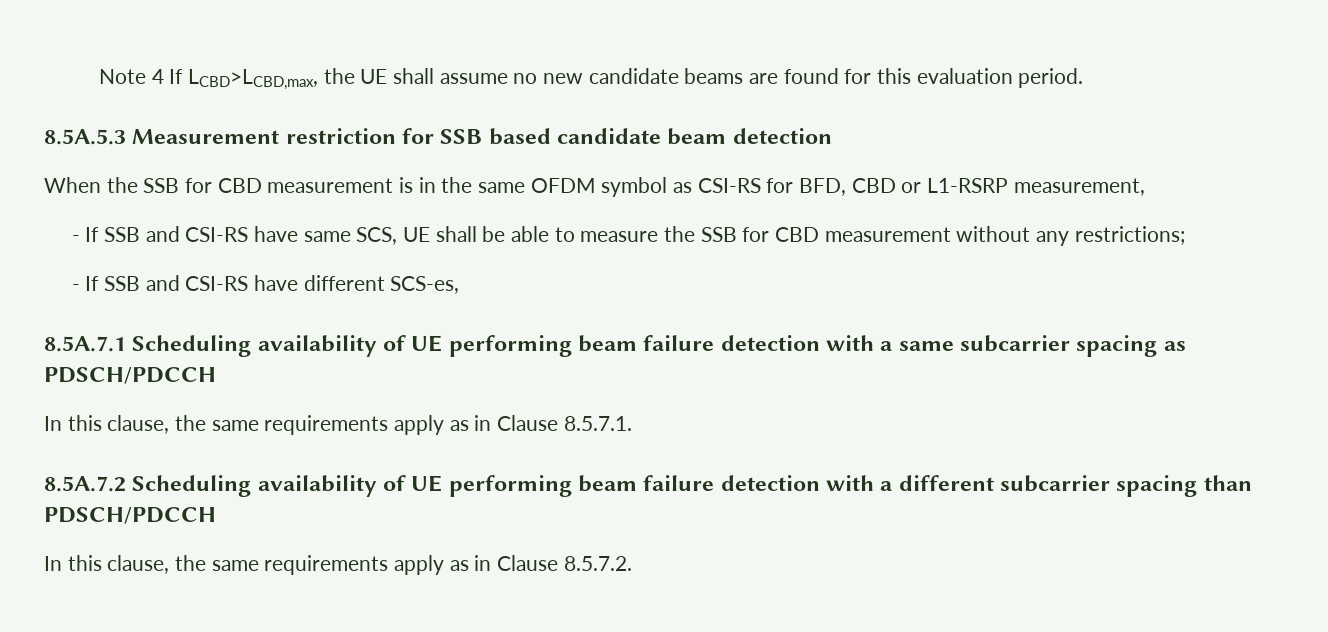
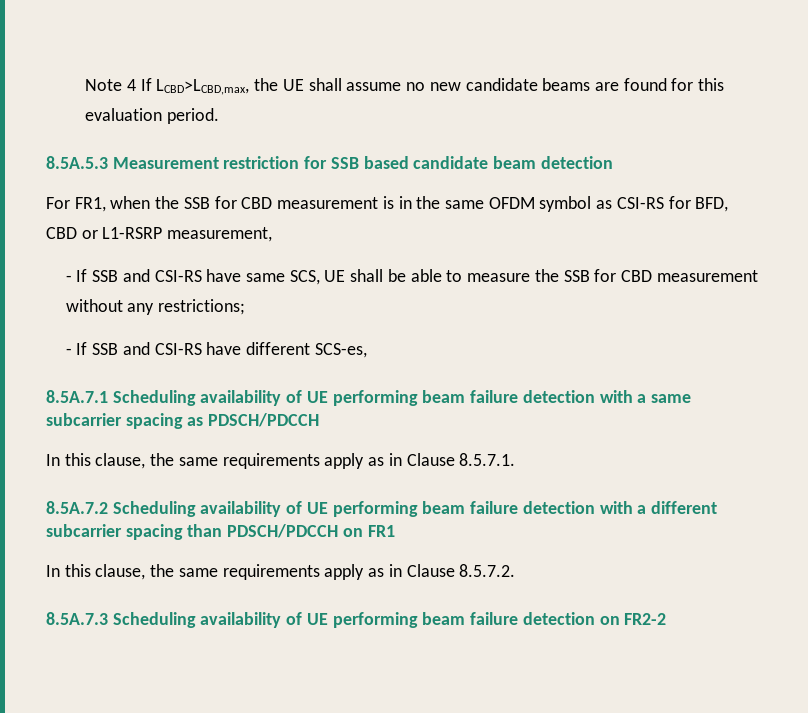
- When the SSB for CBD measurement is in the same OFDM symbol as CSI-RS for BFD, CBD or L1-RSRP measurement,
+ For FR1, when the SSB for CBD measurement is in the same OFDM symbol as CSI-RS for BFD, CBD or L1-RSRP measurement,
- 8.5A.7.2 Scheduling availability of UE performing beam failure detection with a different subcarrier spacing than PDSCH/PDCCH
+ 8.5A.7.2 Scheduling availability of UE performing beam failure detection with a different subcarrier spacing than PDSCH/PDCCH on FR1
+ 8.5A.7.3 Scheduling availability of UE performing beam failure detection on FR2-2

